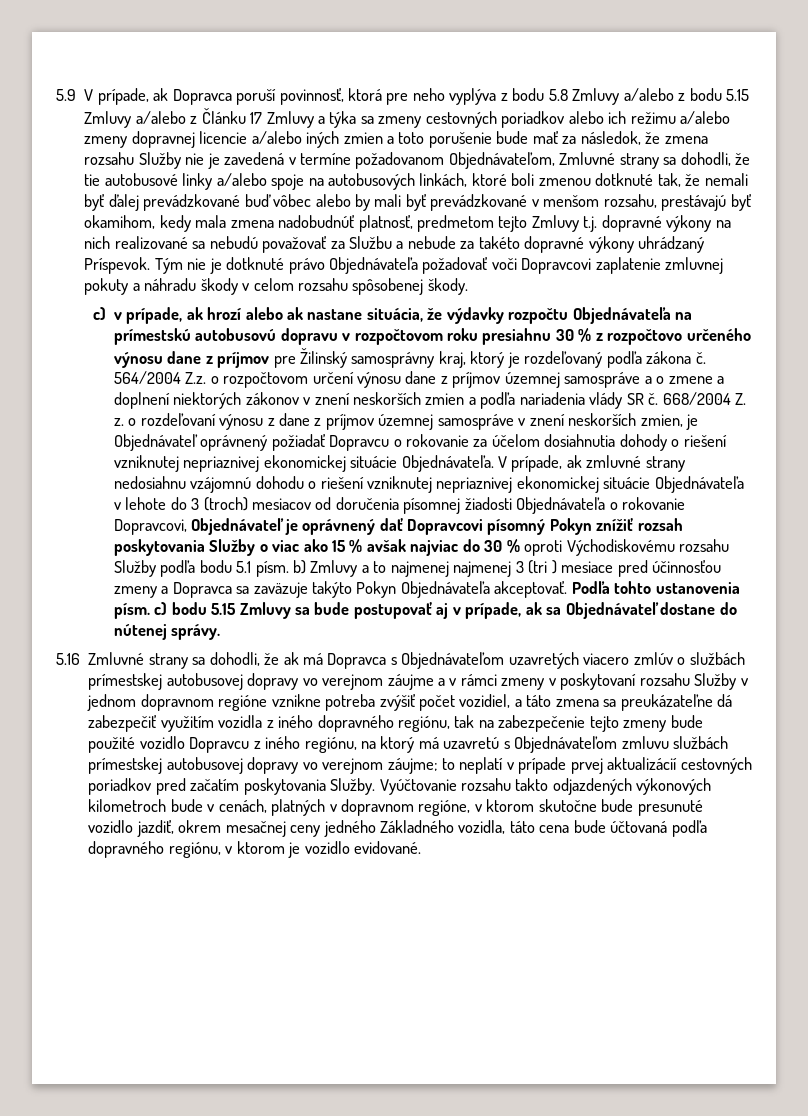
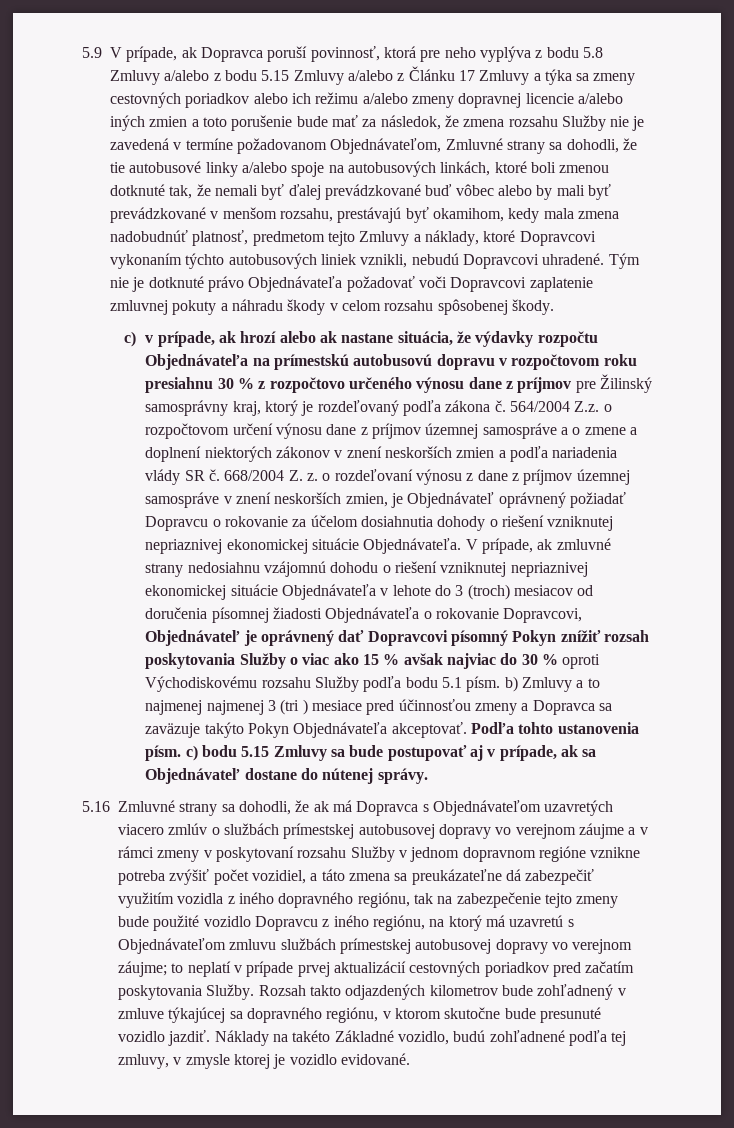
- 5.9 V prípade, ak Dopravca poruší povinnosť, ktorá pre neho vyplýva z bodu 5.8 Zmluvy a/alebo z bodu 5.15 Zmluvy a/alebo z Článku 17 Zmluvy a týka sa zmeny cestovných poriadkov alebo ich režimu a/alebo zmeny dopravnej licencie a/alebo iných zmien a toto porušenie bude mať za následok, že zmena rozsahu Služby nie je zavedená v termíne požadovanom Objednávateľom, Zmluvné strany sa dohodli, že tie autobusové linky a/alebo spoje na autobusových linkách, ktoré boli zmenou dotknuté tak, že nemali byť ďalej prevádzkované buď vôbec alebo by mali byť prevádzkované v menšom rozsahu, prestávajú byť okamihom, kedy mala zmena nadobudnúť platnosť, predmetom tejto Zmluvy t.j. dopravné výkony na nich realizované sa nebudú považovať za Službu a nebude za takéto dopravné výkony uhrádzaný Príspevok.
+ 5.9 V prípade, ak Dopravca poruší povinnosť, ktorá pre neho vyplýva z bodu 5.8 Zmluvy a/alebo z bodu 5.15 Zmluvy a/alebo z Článku 17 Zmluvy a týka sa zmeny cestovných poriadkov alebo ich režimu a/alebo zmeny dopravnej licencie a/alebo iných zmien a toto porušenie bude mať za následok, že zmena rozsahu Služby nie je zavedená v termíne požadovanom Objednávateľom, Zmluvné strany sa dohodli, že tie autobusové linky a/alebo spoje na autobusových linkách, ktoré boli zmenou dotknuté tak, že nemali byť ďalej prevádzkované buď vôbec alebo by mali byť prevádzkované v menšom rozsahu, prestávajú byť okamihom, kedy mala zmena nadobudnúť platnosť, predmetom tejto Zmluvy a náklady, ktoré Dopravcovi vykonaním týchto autobusových liniek vznikli, nebudú Dopravcovi uhradené.
- Vyúčtovanie rozsahu takto odjazdených výkonových kilometroch bude v cenách, platných v dopravnom regióne, v ktorom skutočne bude presunuté vozidlo jazdiť, okrem mesačnej ceny jedného Základného vozidla, táto cena bude účtovaná podľa dopravného regiónu, v ktorom je vozidlo evidované.
+ Rozsah takto odjazdených kilometrov bude zohľadnený v zmluve týkajúcej sa dopravného regiónu, v ktorom skutočne bude presunuté vozidlo jazdiť. Náklady na takéto Základné vozidlo, budú zohľadnené podľa tej zmluvy, v zmysle ktorej je vozidlo evidované.

